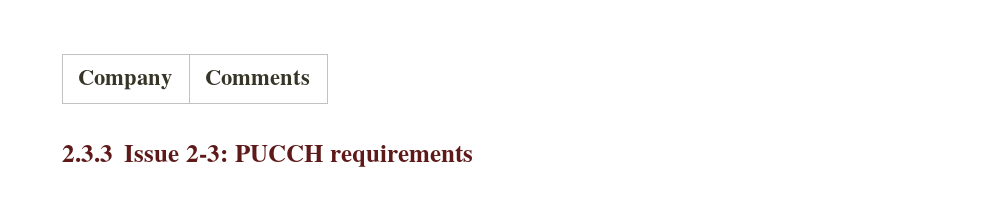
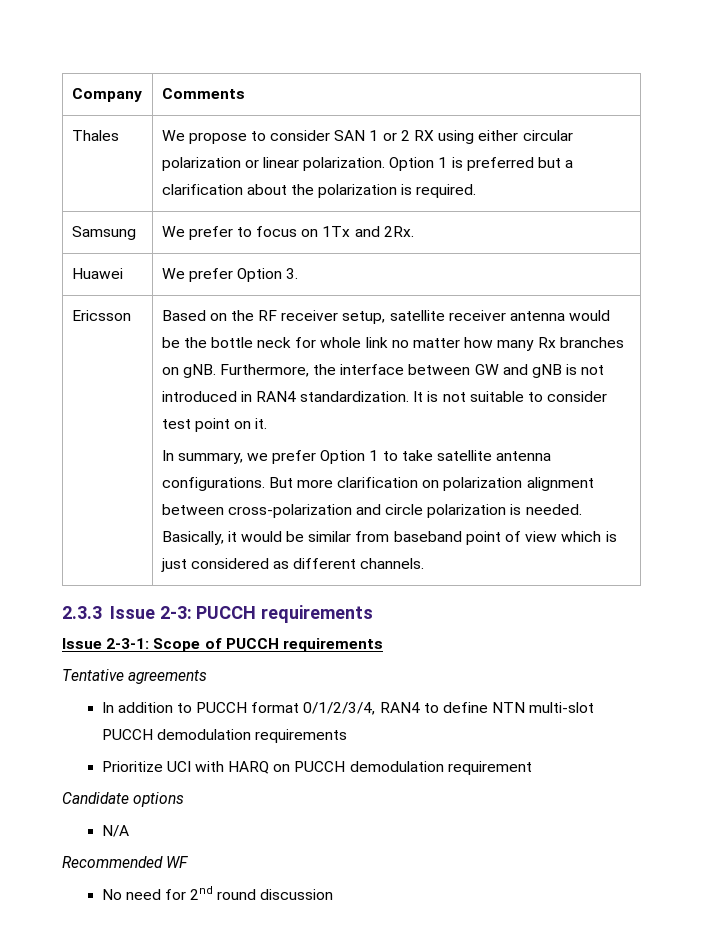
+ Thales | We propose to consider SAN 1 or 2 RX using either circular polarization or linear polarization. Option 1 is preferred but a clarification about the polarization is required.
+ Samsung | We prefer to focus on 1Tx and 2Rx.
+ Huawei | We prefer Option 3.
+ Ericsson | Based on the RF receiver setup, satellite receiver antenna would be the bottle neck for whole link no matter how many Rx branches on gNB. Furthermore, the interface between GW and gNB is not introduced in RAN4 standardization. It is not suitable to consider test point on it.
+ In summary, we prefer Option 1 to take satellite antenna configurations. But more clarification on polarization alignment between cross-polarization and circle polarization is needed. Basically, it would be similar from baseband point of view which is just considered as different channels.
+ Issue 2-3-1: Scope of PUCCH requirements
+ Tentative agreements
+ In addition to PUCCH format 0/1/2/3/4, RAN4 to define NTN multi-slot PUCCH demodulation requirements
+ Prioritize UCI with HARQ on PUCCH demodulation requirement
+ Candidate options
+ N/A
+ Recommended WF
+ No need for 2nd round discussion

